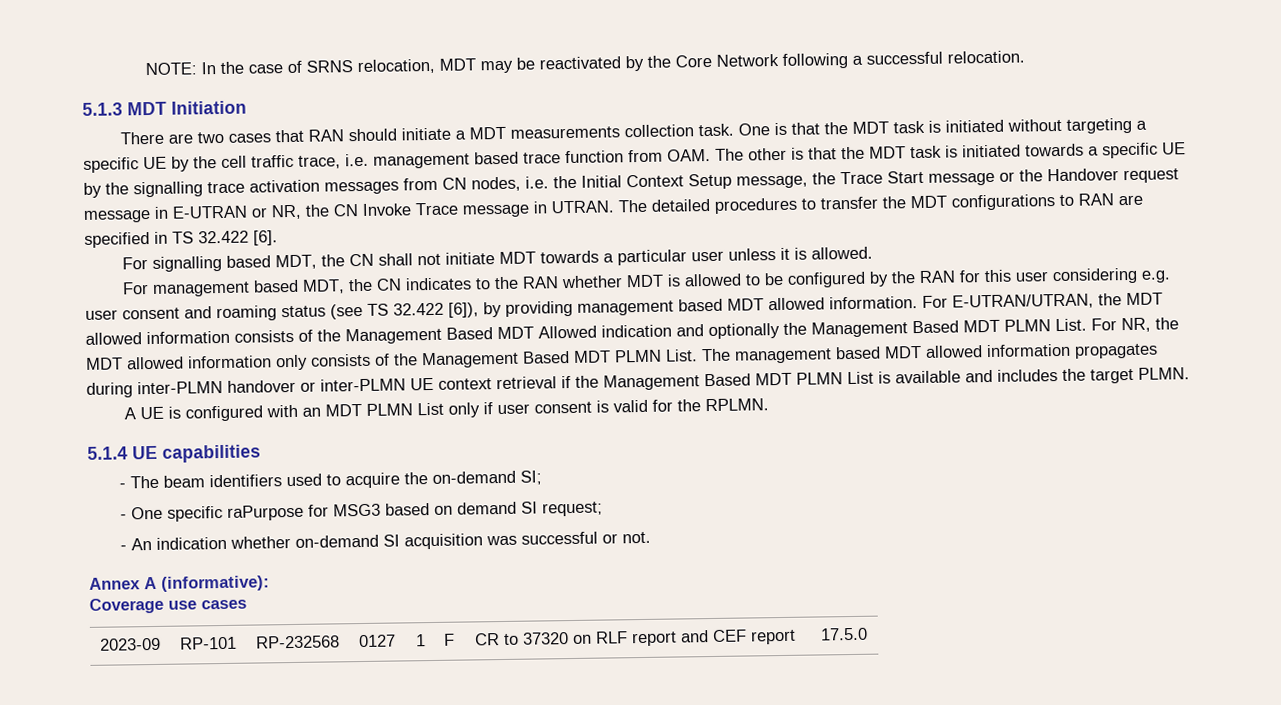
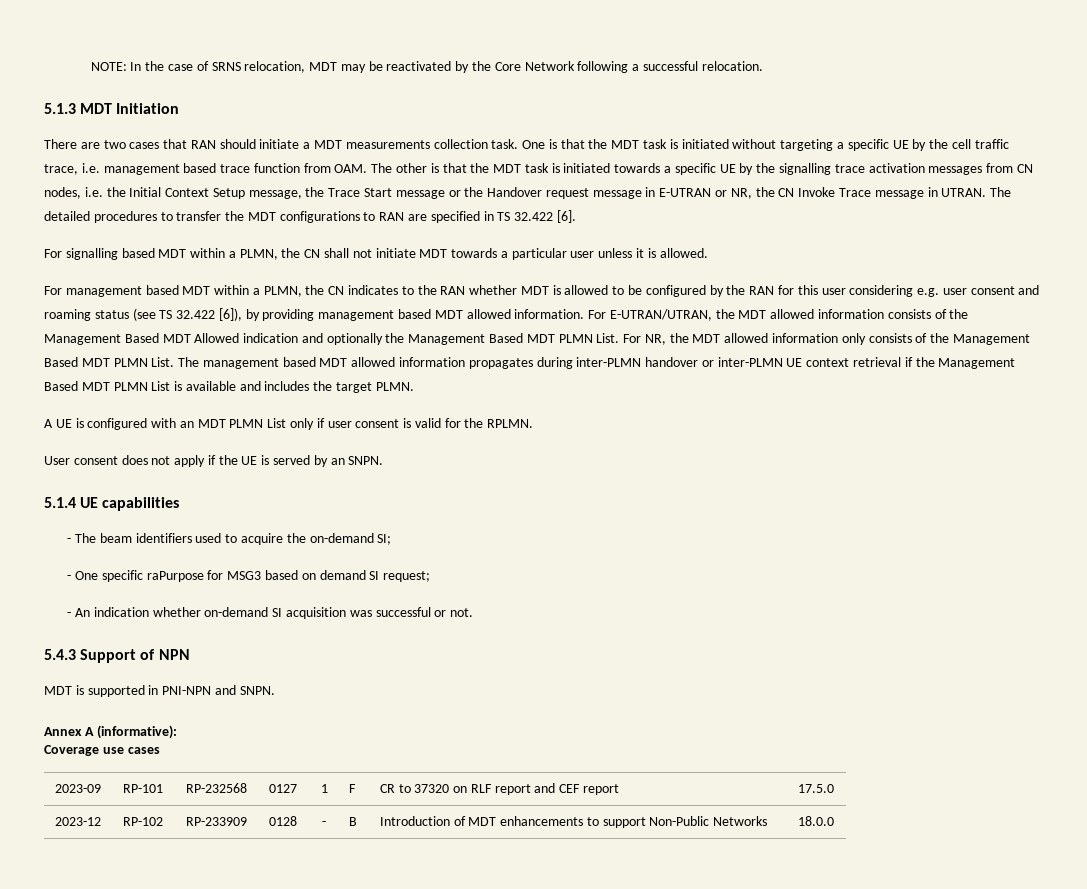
- For signalling based MDT, the CN shall not initiate MDT towards a particular user unless it is allowed.
+ For signalling based MDT within a PLMN, the CN shall not initiate MDT towards a particular user unless it is allowed.
- For management based MDT, the CN indicates to the RAN whether MDT is allowed to be configured by the RAN for this user considering e.g. user consent and roaming status (see TS 32.422 [6]), by providing management based MDT allowed information.
+ For management based MDT within a PLMN, the CN indicates to the RAN whether MDT is allowed to be configured by the RAN for this user considering e.g. user consent and roaming status (see TS 32.422 [6]), by providing management based MDT allowed information.
+ User consent does not apply if the UE is served by an SNPN.
+ 5.4.3 Support of NPN
+ MDT is supported in PNI-NPN and SNPN.
+ 2023-12 | RP-102 | RP-233909 | 0128 | - | B | Introduction of MDT enhancements to support Non-Public Networks | 18.0.0

